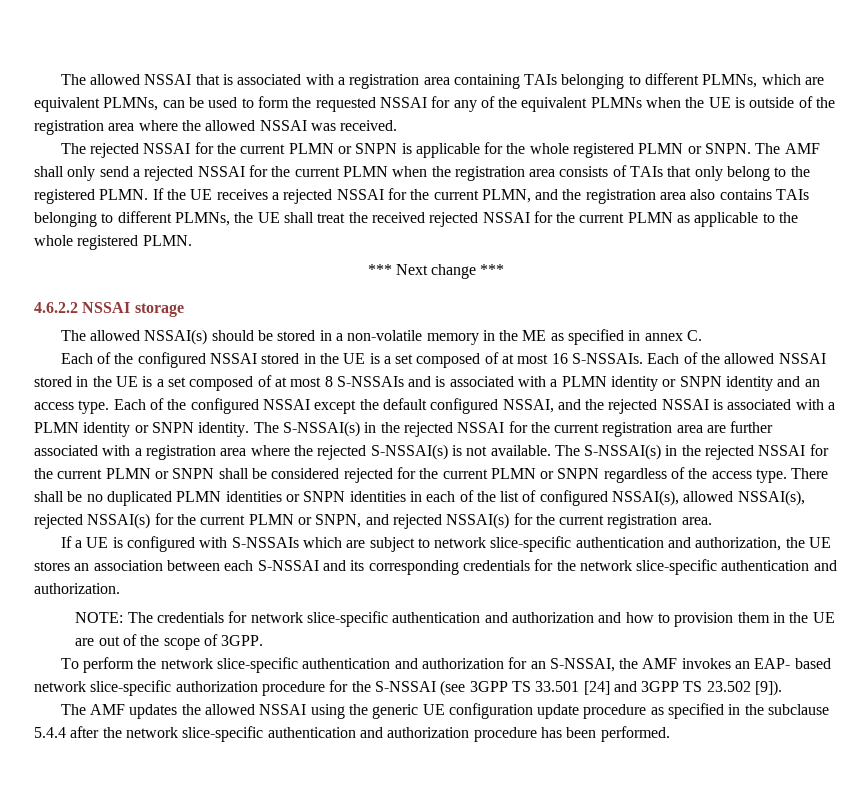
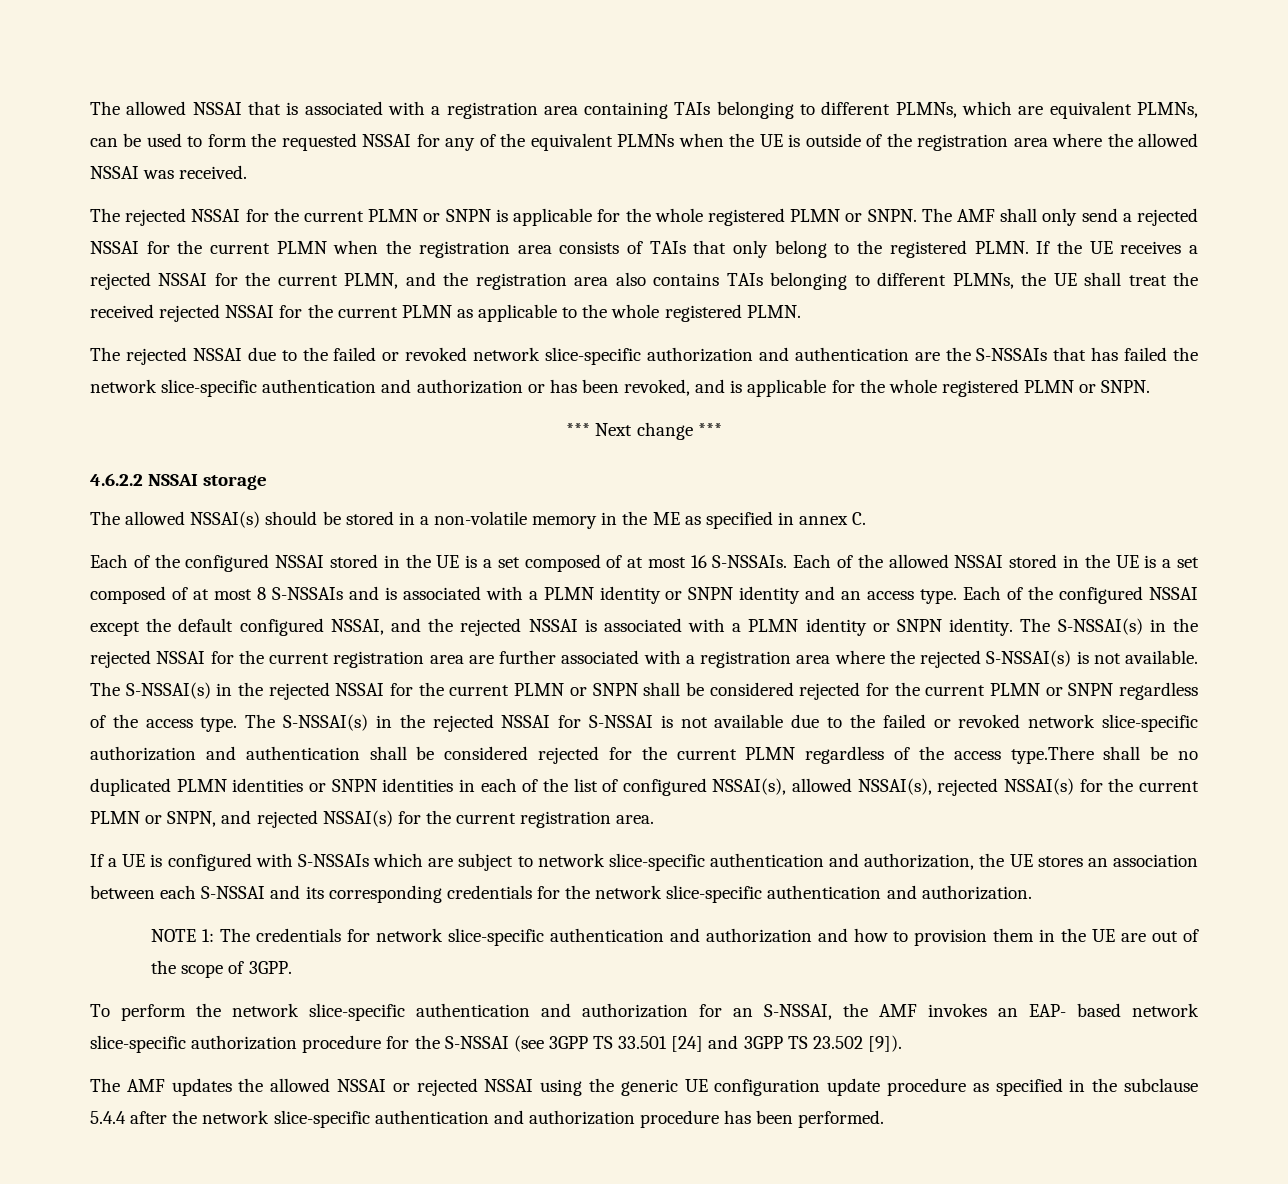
+ The rejected NSSAI due to the failed or revoked network slice-specific authorization and authentication are the S-NSSAIs that has failed the network slice-specific authentication and authorization or has been revoked, and is applicable for the whole registered PLMN or SNPN.
- There shall be no duplicated PLMN identities or SNPN identities in each of the list of configured NSSAI(s), allowed NSSAI(s), rejected NSSAI(s) for the current PLMN or SNPN, and rejected NSSAI(s) for the current registration area.
+ The S-NSSAI(s) in the rejected NSSAI for S-NSSAI is not available due to the failed or revoked network slice-specific authorization and authentication shall be considered rejected for the current PLMN regardless of the access type.There shall be no duplicated PLMN identities or SNPN identities in each of the list of configured NSSAI(s), allowed NSSAI(s), rejected NSSAI(s) for the current PLMN or SNPN, and rejected NSSAI(s) for the current registration area.
- NOTE: The credentials for network slice-specific authentication and authorization and how to provision them in the UE are out of the scope of 3GPP.
+ NOTE 1: The credentials for network slice-specific authentication and authorization and how to provision them in the UE are out of the scope of 3GPP.
- The AMF updates the allowed NSSAI using the generic UE configuration update procedure as specified in the subclause 5.4.4 after the network slice-specific authentication and authorization procedure has been performed.
+ The AMF updates the allowed NSSAI or rejected NSSAI using the generic UE configuration update procedure as specified in the subclause 5.4.4 after the network slice-specific authentication and authorization procedure has been performed.

